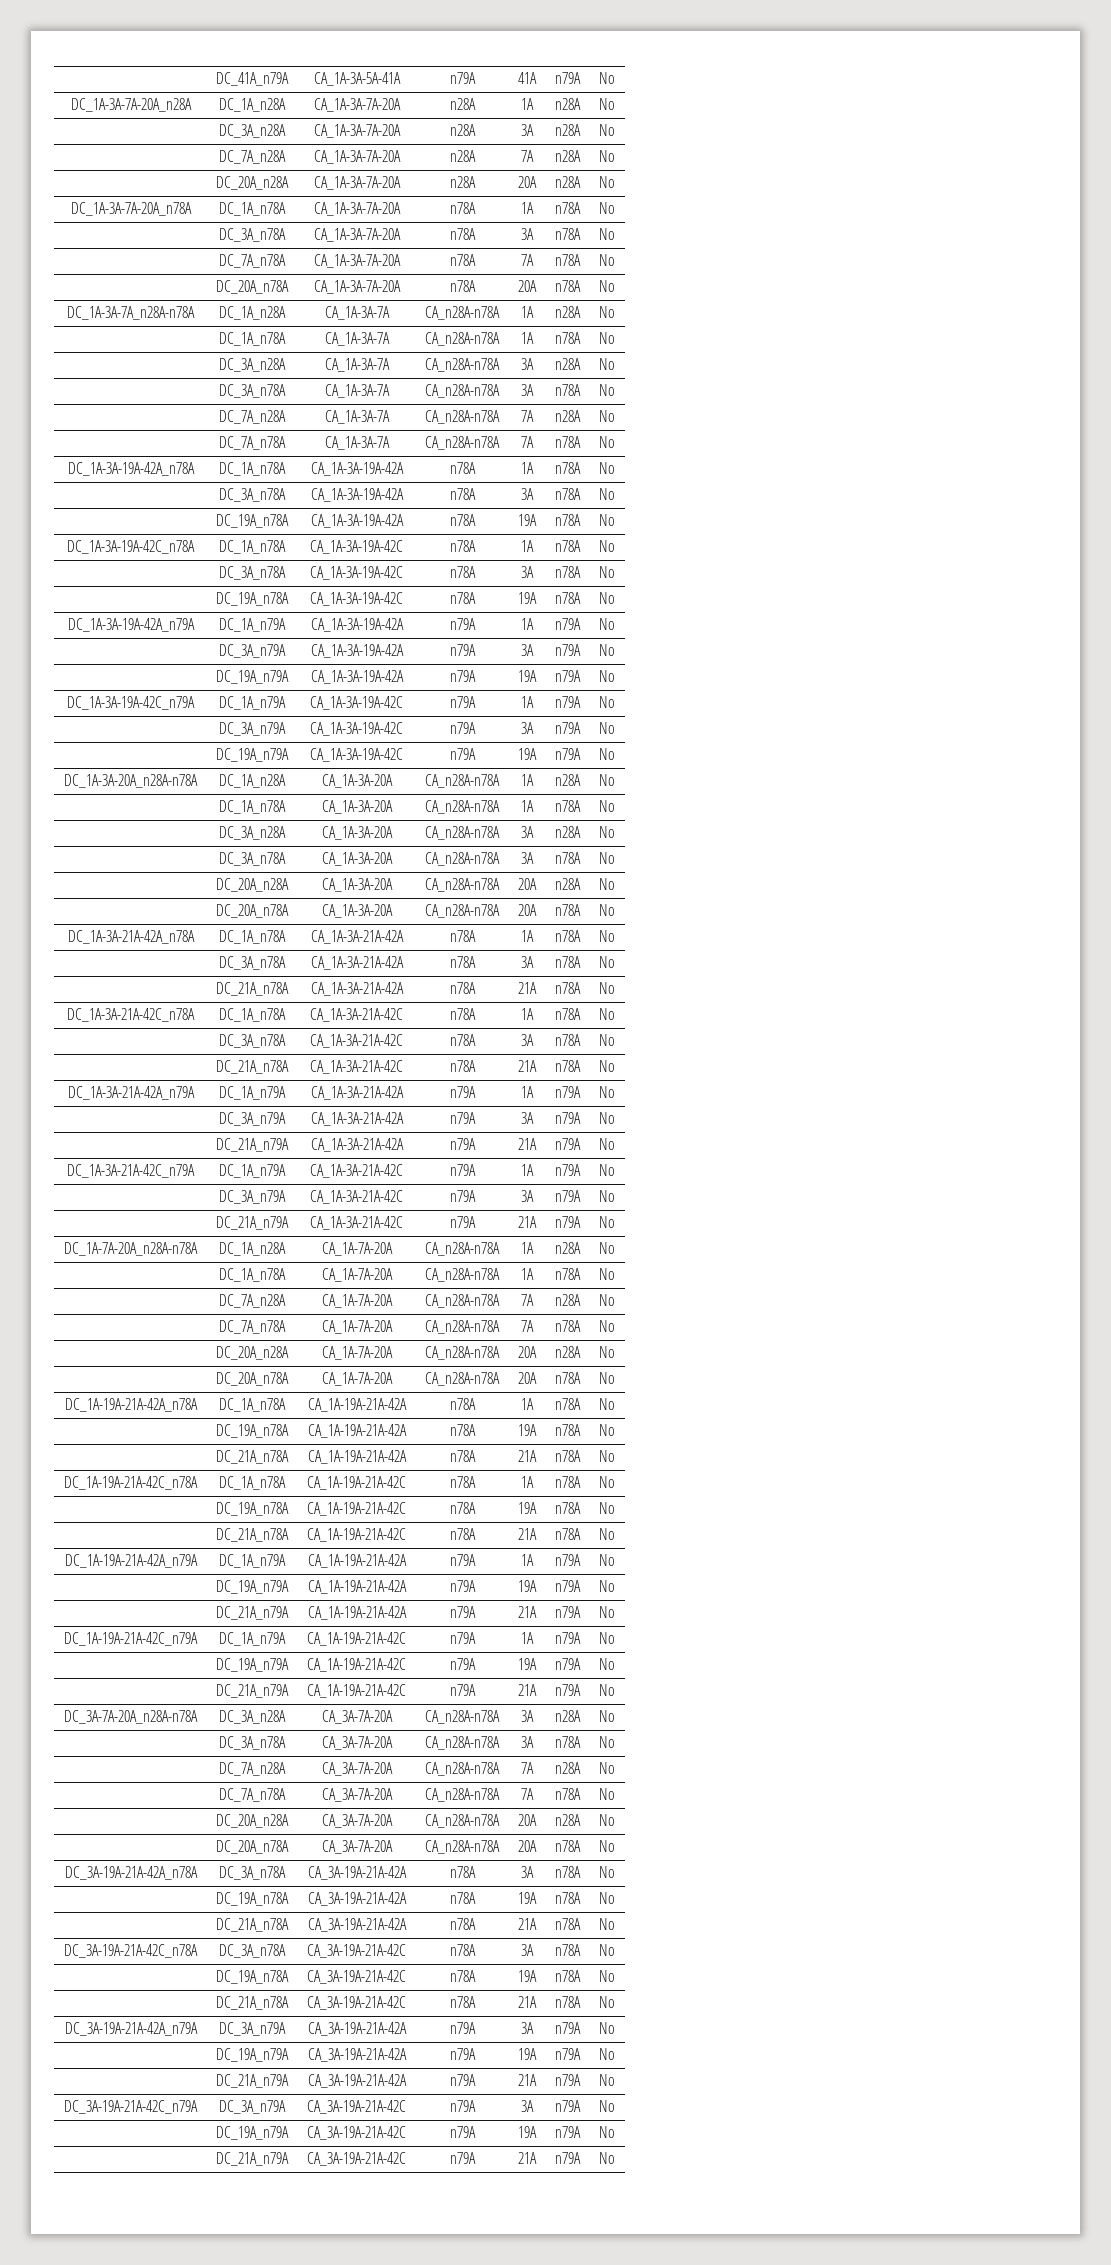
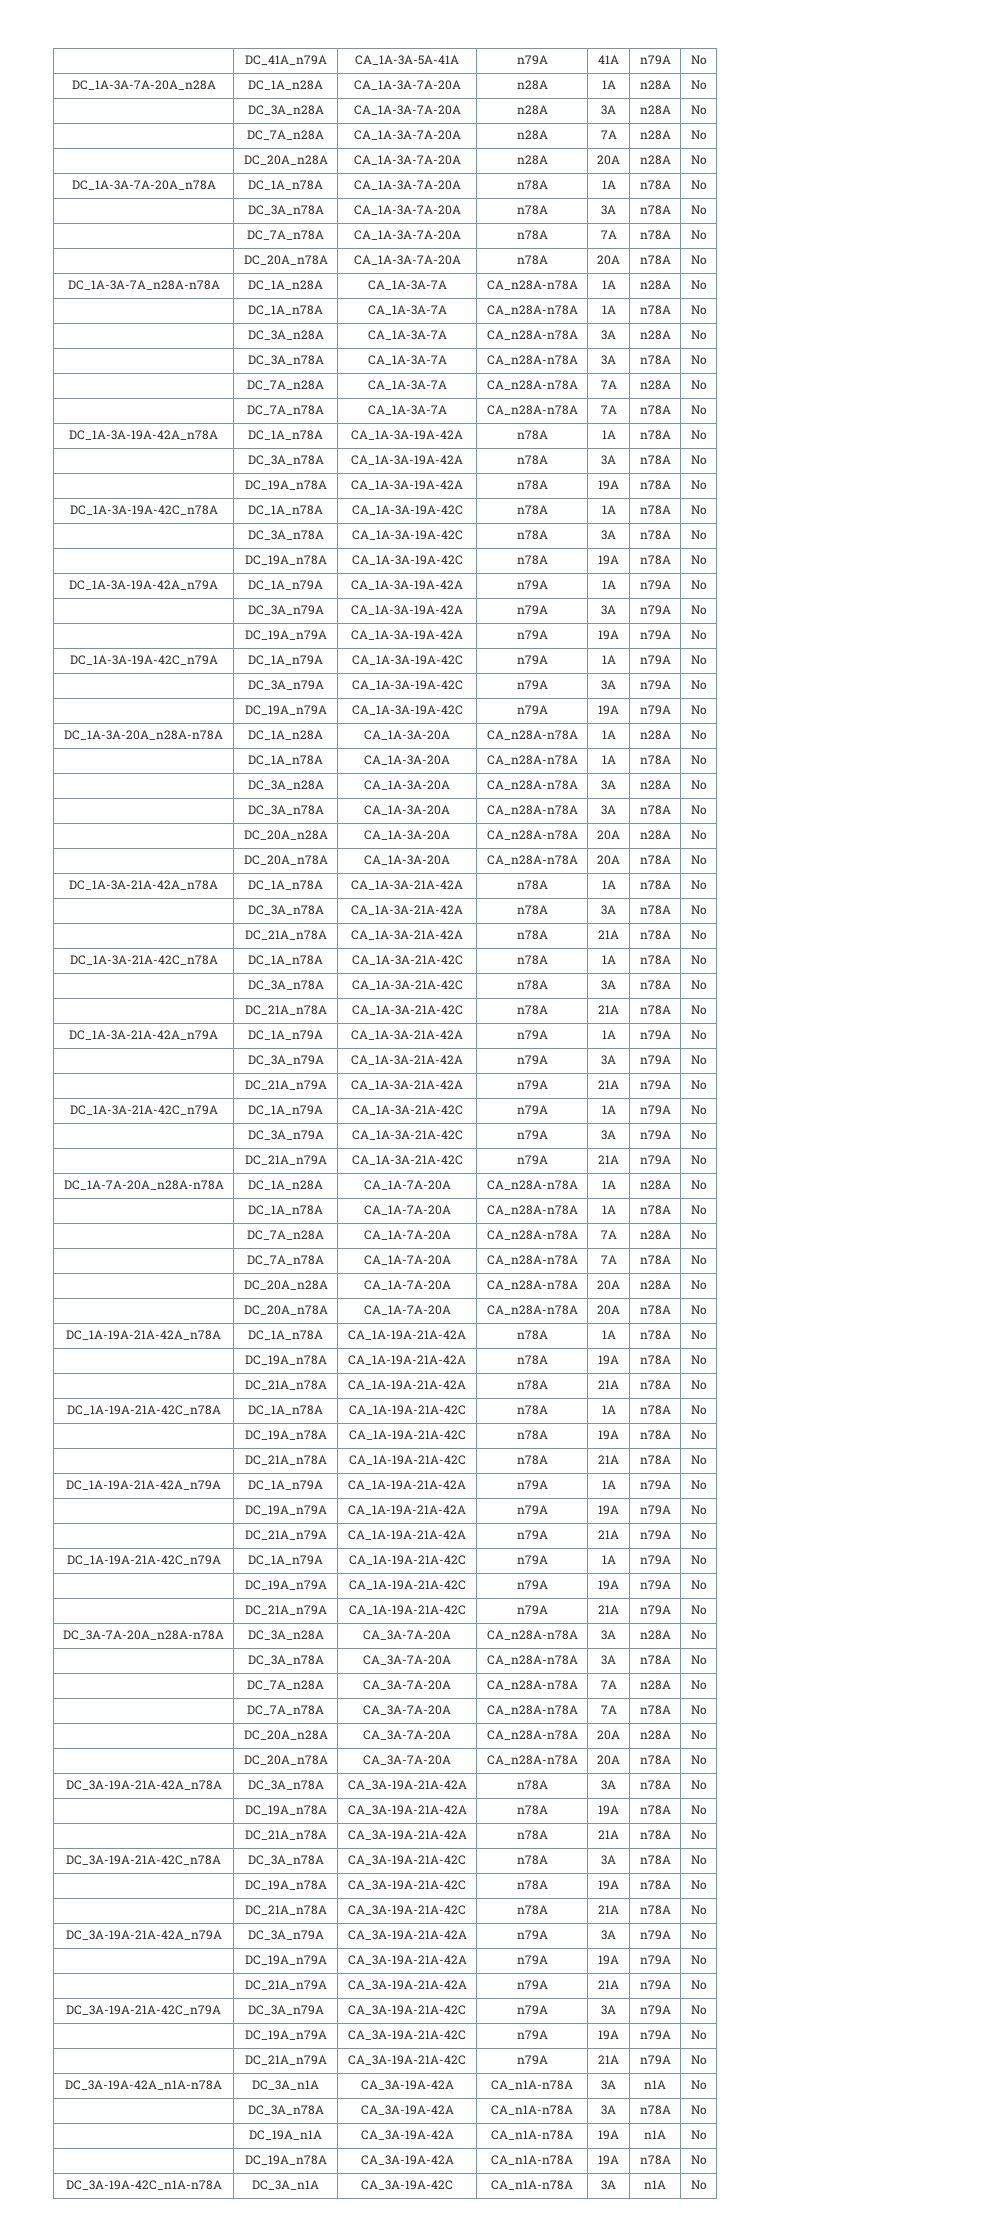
+ DC_3A-19A-42A_n1A-n78A | DC_3A_n1A | CA_3A-19A-42A | CA_n1A-n78A | 3A | n1A | No
+ | DC_3A_n78A | CA_3A-19A-42A | CA_n1A-n78A | 3A | n78A | No
+ | DC_19A_n1A | CA_3A-19A-42A | CA_n1A-n78A | 19A | n1A | No
+ | DC_19A_n78A | CA_3A-19A-42A | CA_n1A-n78A | 19A | n78A | No
+ DC_3A-19A-42C_n1A-n78A | DC_3A_n1A | CA_3A-19A-42C | CA_n1A-n78A | 3A | n1A | No

